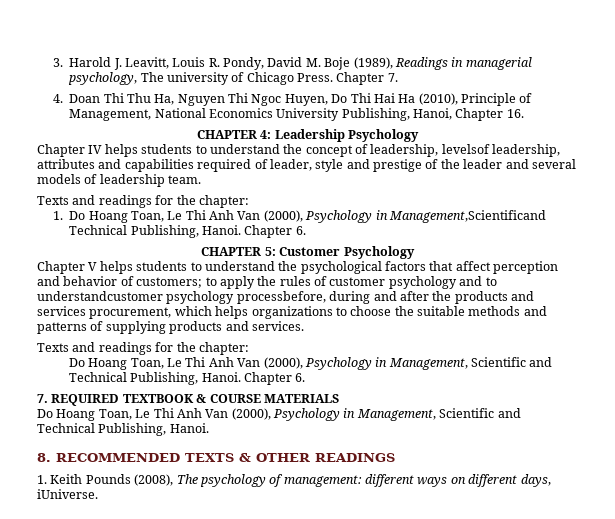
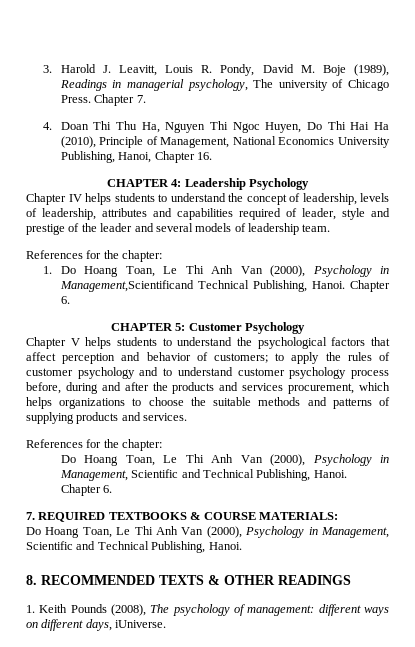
- Chapter IV helps students to understand the concept of leadership, levelsof leadership, attributes and capabilities required of leader, style and prestige of the leader and several models of leadership team.
- Texts and readings for the chapter:
+ Chapter IV helps students to understand the concept of leadership, levels of leadership, attributes and capabilities required of leader, style and prestige of the leader and several models of leadership team.
+ References for the chapter:
- Chapter V helps students to understand the psychological factors that affect perception and behavior of customers; to apply the rules of customer psychology and to understandcustomer psychology processbefore, during and after the products and services procurement, which helps organizations to choose the suitable methods and patterns of supplying products and services.
- Texts and readings for the chapter:
+ Chapter V helps students to understand the psychological factors that affect perception and behavior of customers; to apply the rules of customer psychology and to understand customer psychology process before, during and after the products and services procurement, which helps organizations to choose the suitable methods and patterns of supplying products and services.
+ References for the chapter:
- 7. REQUIRED TEXTBOOK & COURSE MATERIALS
+ 7. REQUIRED TEXTBOOKS & COURSE MATERIALS:

